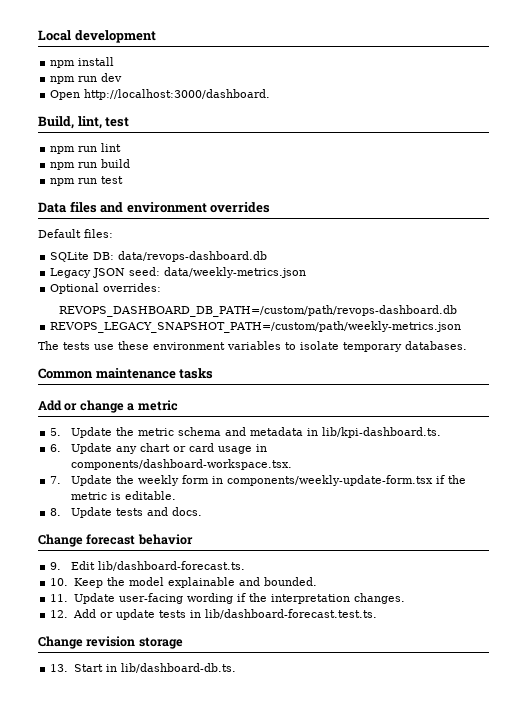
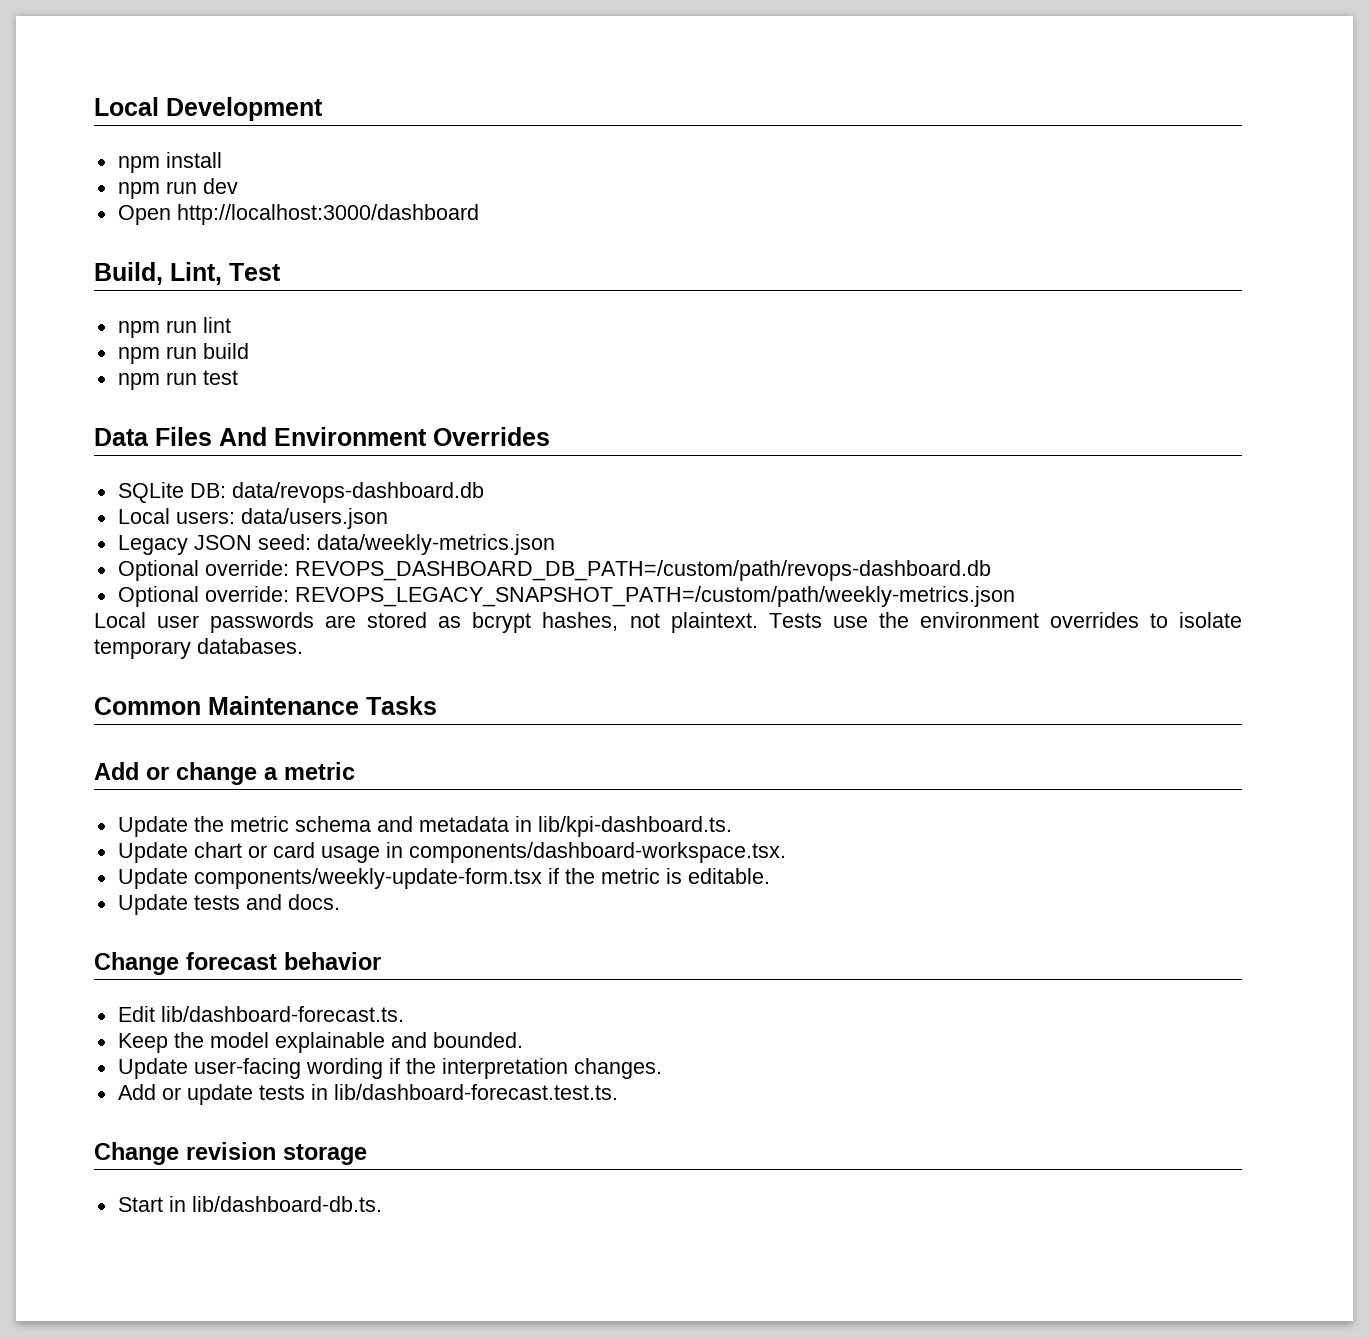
- Local development
+ Local Development
- Open http://localhost:3000/dashboard.
+ Open http://localhost:3000/dashboard
- Build, lint, test
+ Build, Lint, Test
- Data files and environment overrides
- Default files:
+ Data Files And Environment Overrides
+ Local users: data/users.json
- Optional overrides:
- REVOPS_DASHBOARD_DB_PATH=/custom/path/revops-dashboard.db
+ Optional override: REVOPS_DASHBOARD_DB_PATH=/custom/path/revops-dashboard.db
- REVOPS_LEGACY_SNAPSHOT_PATH=/custom/path/weekly-metrics.json
+ Optional override: REVOPS_LEGACY_SNAPSHOT_PATH=/custom/path/weekly-metrics.json
- The tests use these environment variables to isolate temporary databases.
+ Local user passwords are stored as bcrypt hashes, not plaintext. Tests use the environment overrides to isolate temporary databases.
- Common maintenance tasks
+ Common Maintenance Tasks
- 5. Update the metric schema and metadata in lib/kpi-dashboard.ts.
+ Update the metric schema and metadata in lib/kpi-dashboard.ts.
- 6. Update any chart or card usage in components/dashboard-workspace.tsx.
+ Update chart or card usage in components/dashboard-workspace.tsx.
- 7. Update the weekly form in components/weekly-update-form.tsx if the metric is editable.
+ Update components/weekly-update-form.tsx if the metric is editable.
- 8. Update tests and docs.
+ Update tests and docs.
- 9. Edit lib/dashboard-forecast.ts.
+ Edit lib/dashboard-forecast.ts.
- 10. Keep the model explainable and bounded.
+ Keep the model explainable and bounded.
- 11. Update user-facing wording if the interpretation changes.
+ Update user-facing wording if the interpretation changes.
- 12. Add or update tests in lib/dashboard-forecast.test.ts.
+ Add or update tests in lib/dashboard-forecast.test.ts.
- 13. Start in lib/dashboard-db.ts.
+ Start in lib/dashboard-db.ts.

